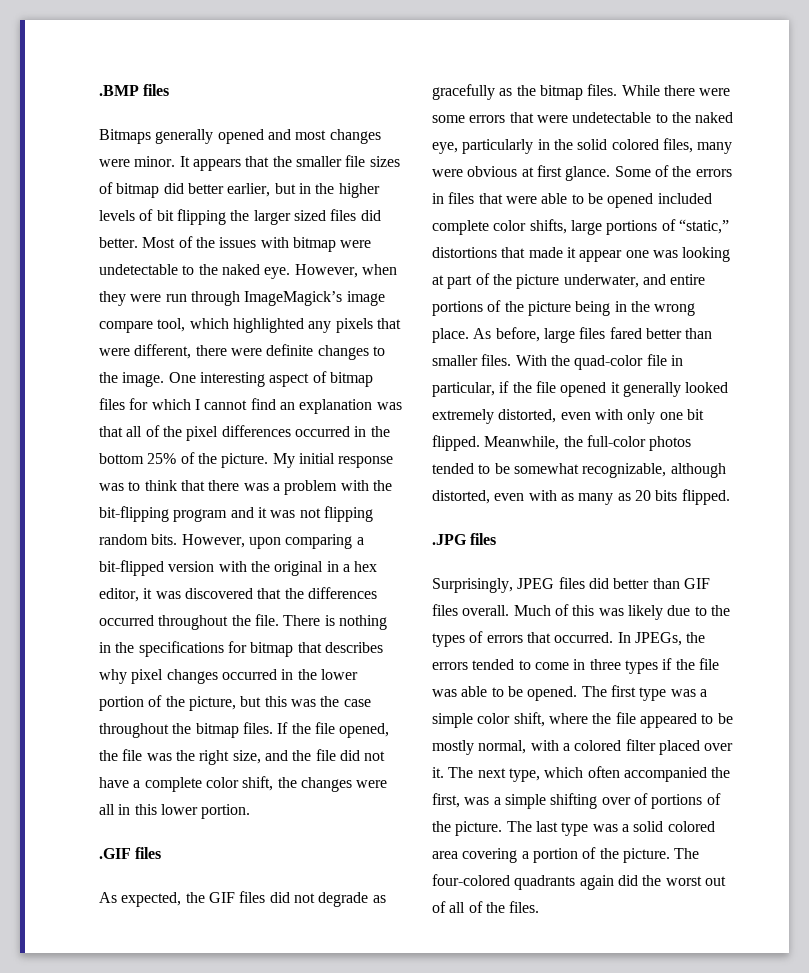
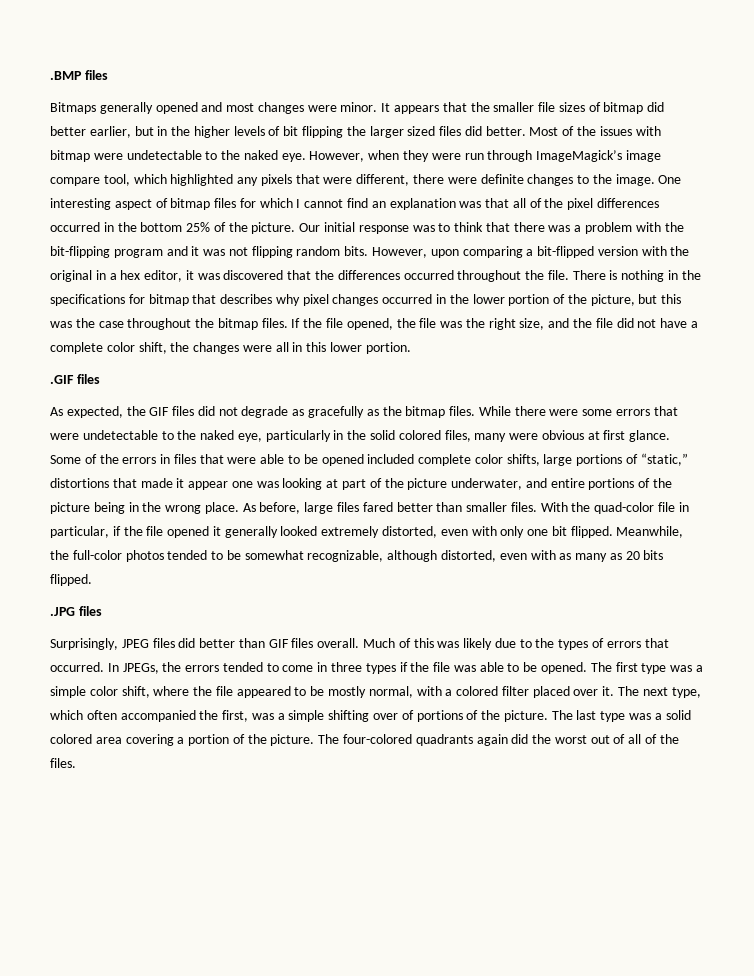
- My initial response was to think that there was a problem with the bit-flipping program and it was not flipping random bits.
+ Our initial response was to think that there was a problem with the bit-flipping program and it was not flipping random bits.

